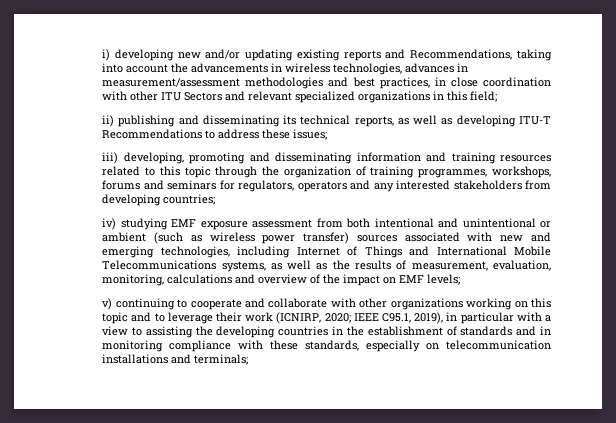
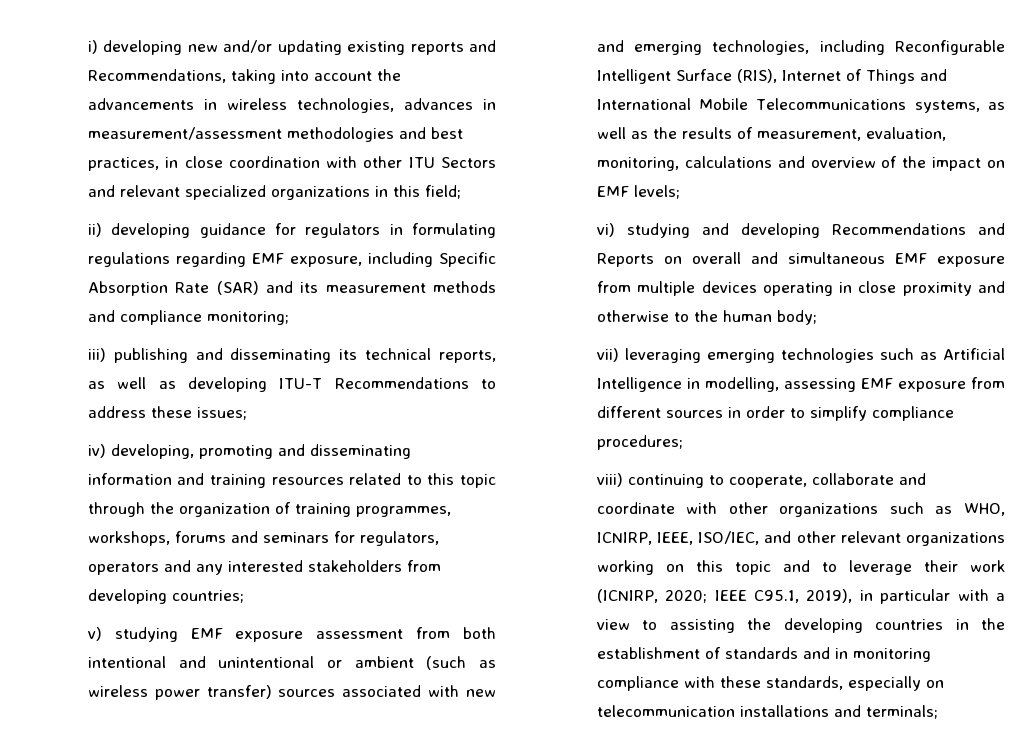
- ii) publishing and disseminating its technical reports, as well as developing ITU-T Recommendations to address these issues;
+ ii) developing guidance for regulators in formulating regulations regarding EMF exposure, including Specific Absorption Rate (SAR) and its measurement methods and compliance monitoring;
+ iii) publishing and disseminating its technical reports, as well as developing ITU-T Recommendations to address these issues;
- iii) developing, promoting and disseminating information and training resources related to this topic through the organization of training programmes, workshops, forums and seminars for regulators, operators and any interested stakeholders from developing countries;
+ iv) developing, promoting and disseminating information and training resources related to this topic through the organization of training programmes, workshops, forums and seminars for regulators, operators and any interested stakeholders from developing countries;
- iv) studying EMF exposure assessment from both intentional and unintentional or ambient (such as wireless power transfer) sources associated with new and emerging technologies, including Internet of Things and International Mobile Telecommunications systems, as well as the results of measurement, evaluation, monitoring, calculations and overview of the impact on EMF levels;
+ v) studying EMF exposure assessment from both intentional and unintentional or ambient (such as wireless power transfer) sources associated with new and emerging technologies, including Reconfigurable Intelligent Surface (RIS), Internet of Things and International Mobile Telecommunications systems, as well as the results of measurement, evaluation, monitoring, calculations and overview of the impact on EMF levels;
- v) continuing to cooperate and collaborate with other organizations working on this topic and to leverage their work (ICNIRP, 2020; IEEE C95.1, 2019), in particular with a view to assisting the developing countries in the establishment of standards and in monitoring compliance with these standards, especially on telecommunication installations and terminals;
+ vi) studying and developing Recommendations and Reports on overall and simultaneous EMF exposure from multiple devices operating in close proximity and otherwise to the human body;
+ vii) leveraging emerging technologies such as Artificial Intelligence in modelling, assessing EMF exposure from different sources in order to simplify compliance procedures;
+ viii) continuing to cooperate, collaborate and coordinate with other organizations such as WHO, ICNIRP, IEEE, ISO/IEC, and other relevant organizations working on this topic and to leverage their work (ICNIRP, 2020; IEEE C95.1, 2019), in particular with a view to assisting the developing countries in the establishment of standards and in monitoring compliance with these standards, especially on telecommunication installations and terminals;

